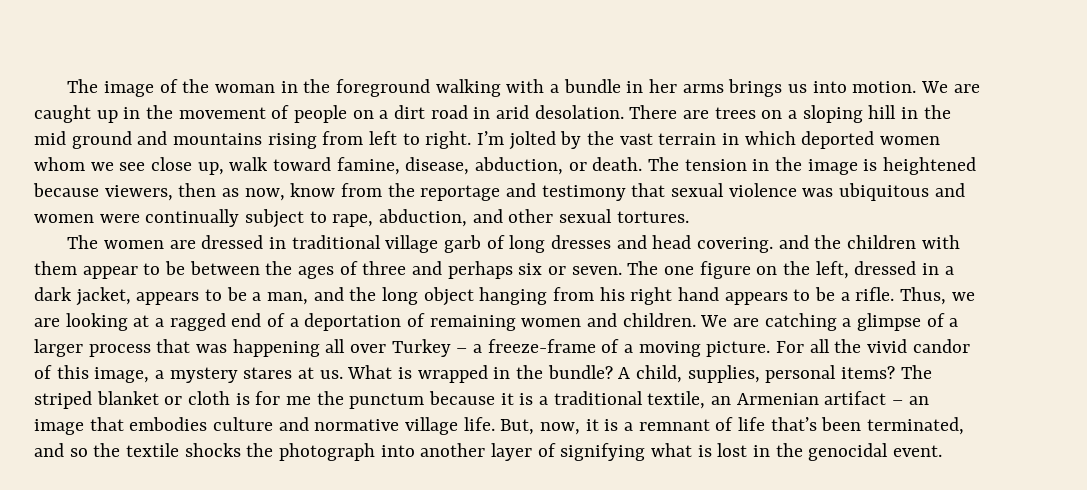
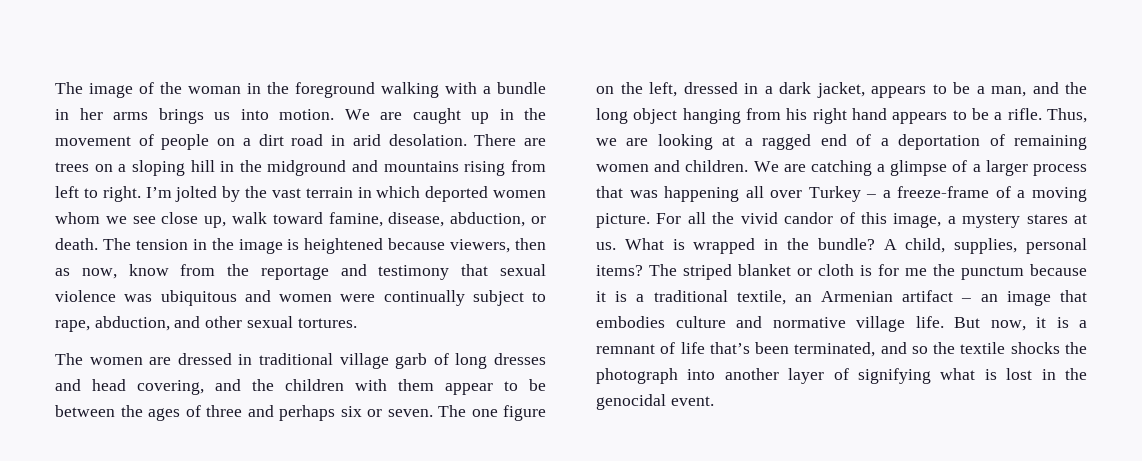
- There are trees on a sloping hill in the mid ground and mountains rising from left to right.
+ There are trees on a sloping hill in the midground and mountains rising from left to right.
- The women are dressed in traditional village garb of long dresses and head covering. and the children with them appear to be between the ages of three and perhaps six or seven.
+ The women are dressed in traditional village garb of long dresses and head covering, and the children with them appear to be between the ages of three and perhaps six or seven.
- But, now, it is a remnant of life that’s been terminated, and so the textile shocks the photograph into another layer of signifying what is lost in the genocidal event.
+ But now, it is a remnant of life that’s been terminated, and so the textile shocks the photograph into another layer of signifying what is lost in the genocidal event.

